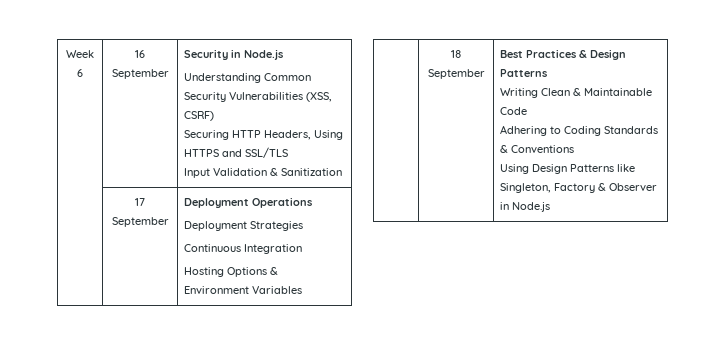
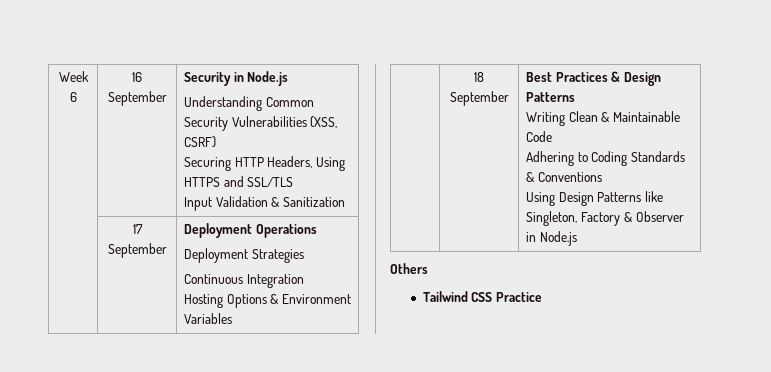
+ Others
+ Tailwind CSS Practice

